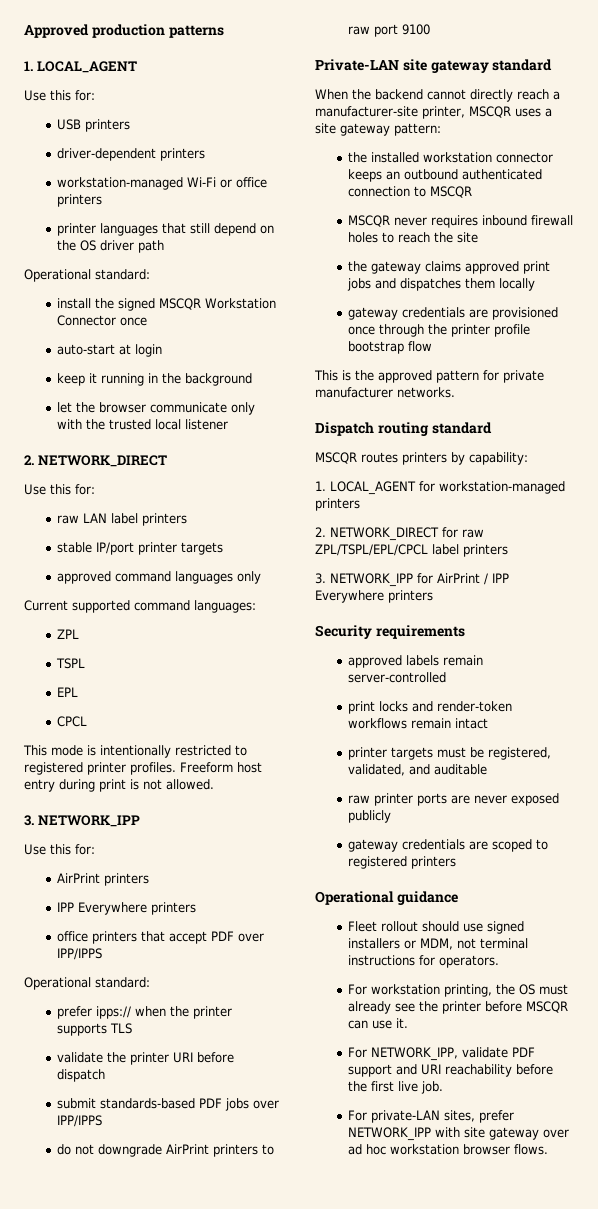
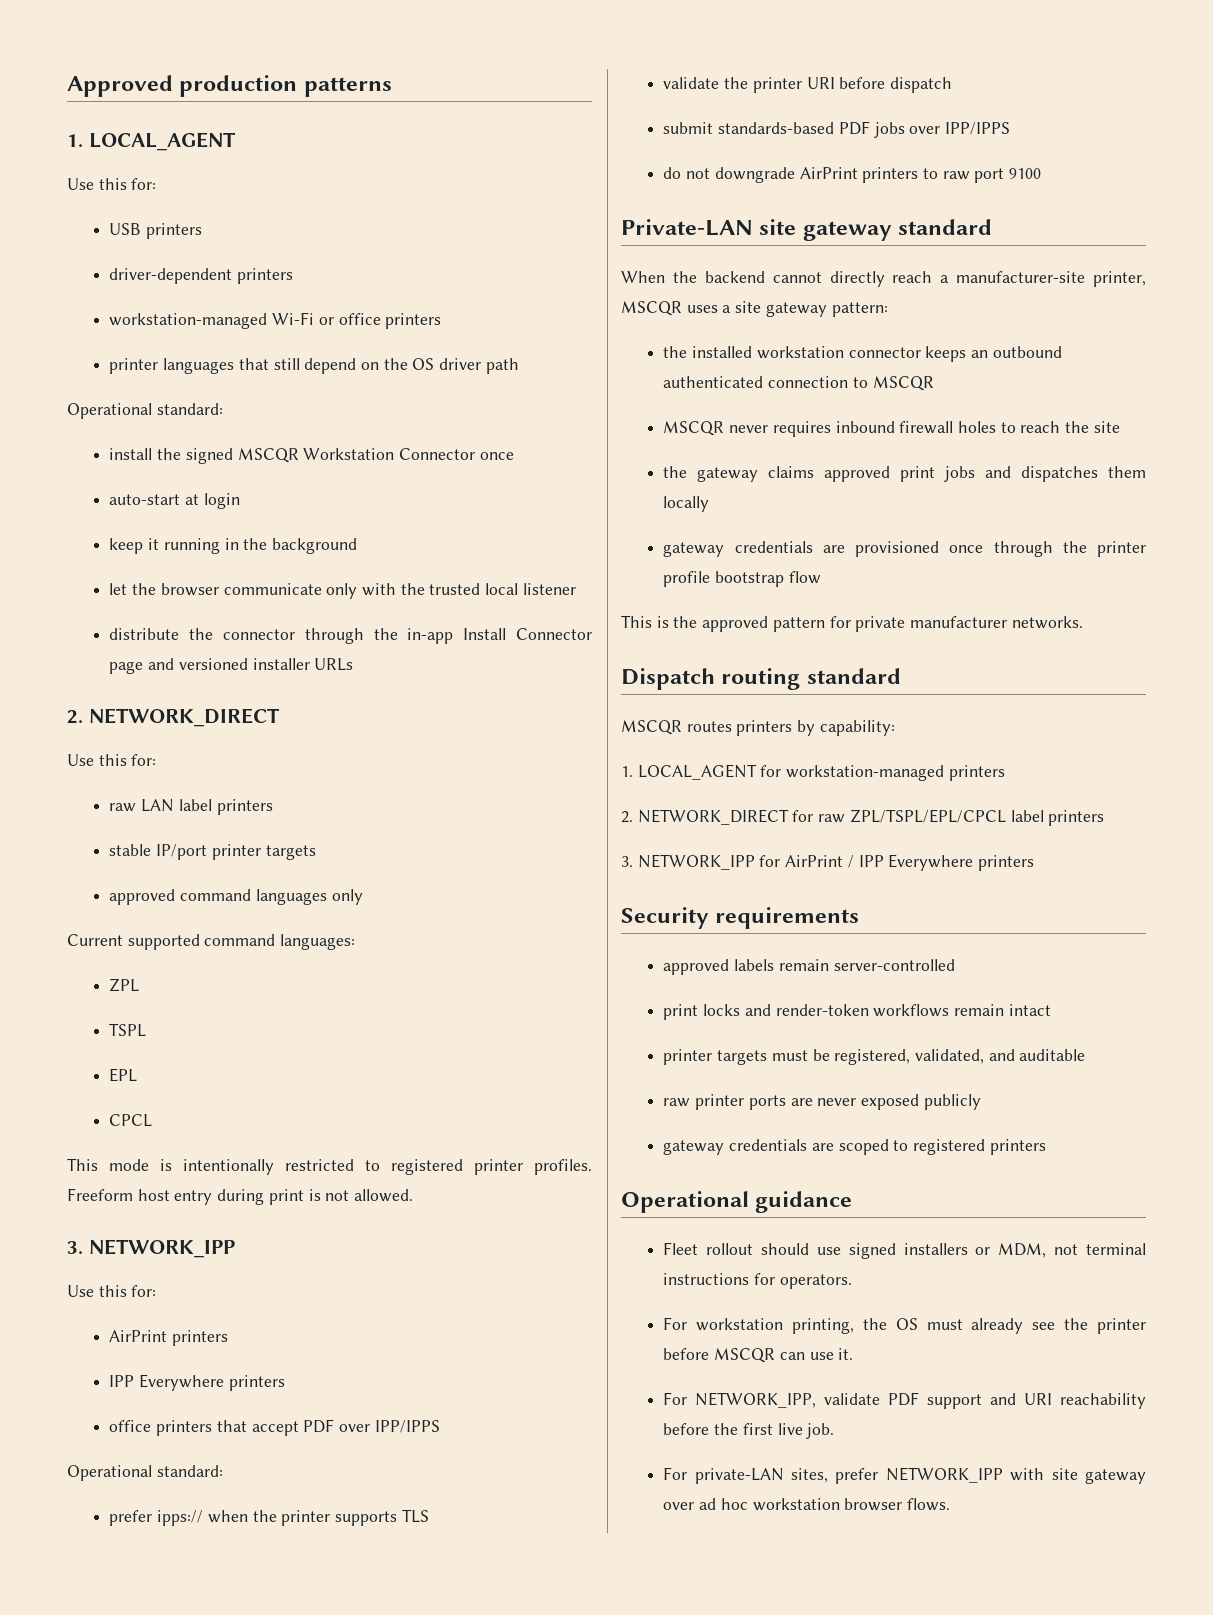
+ distribute the connector through the in-app Install Connector page and versioned installer URLs

